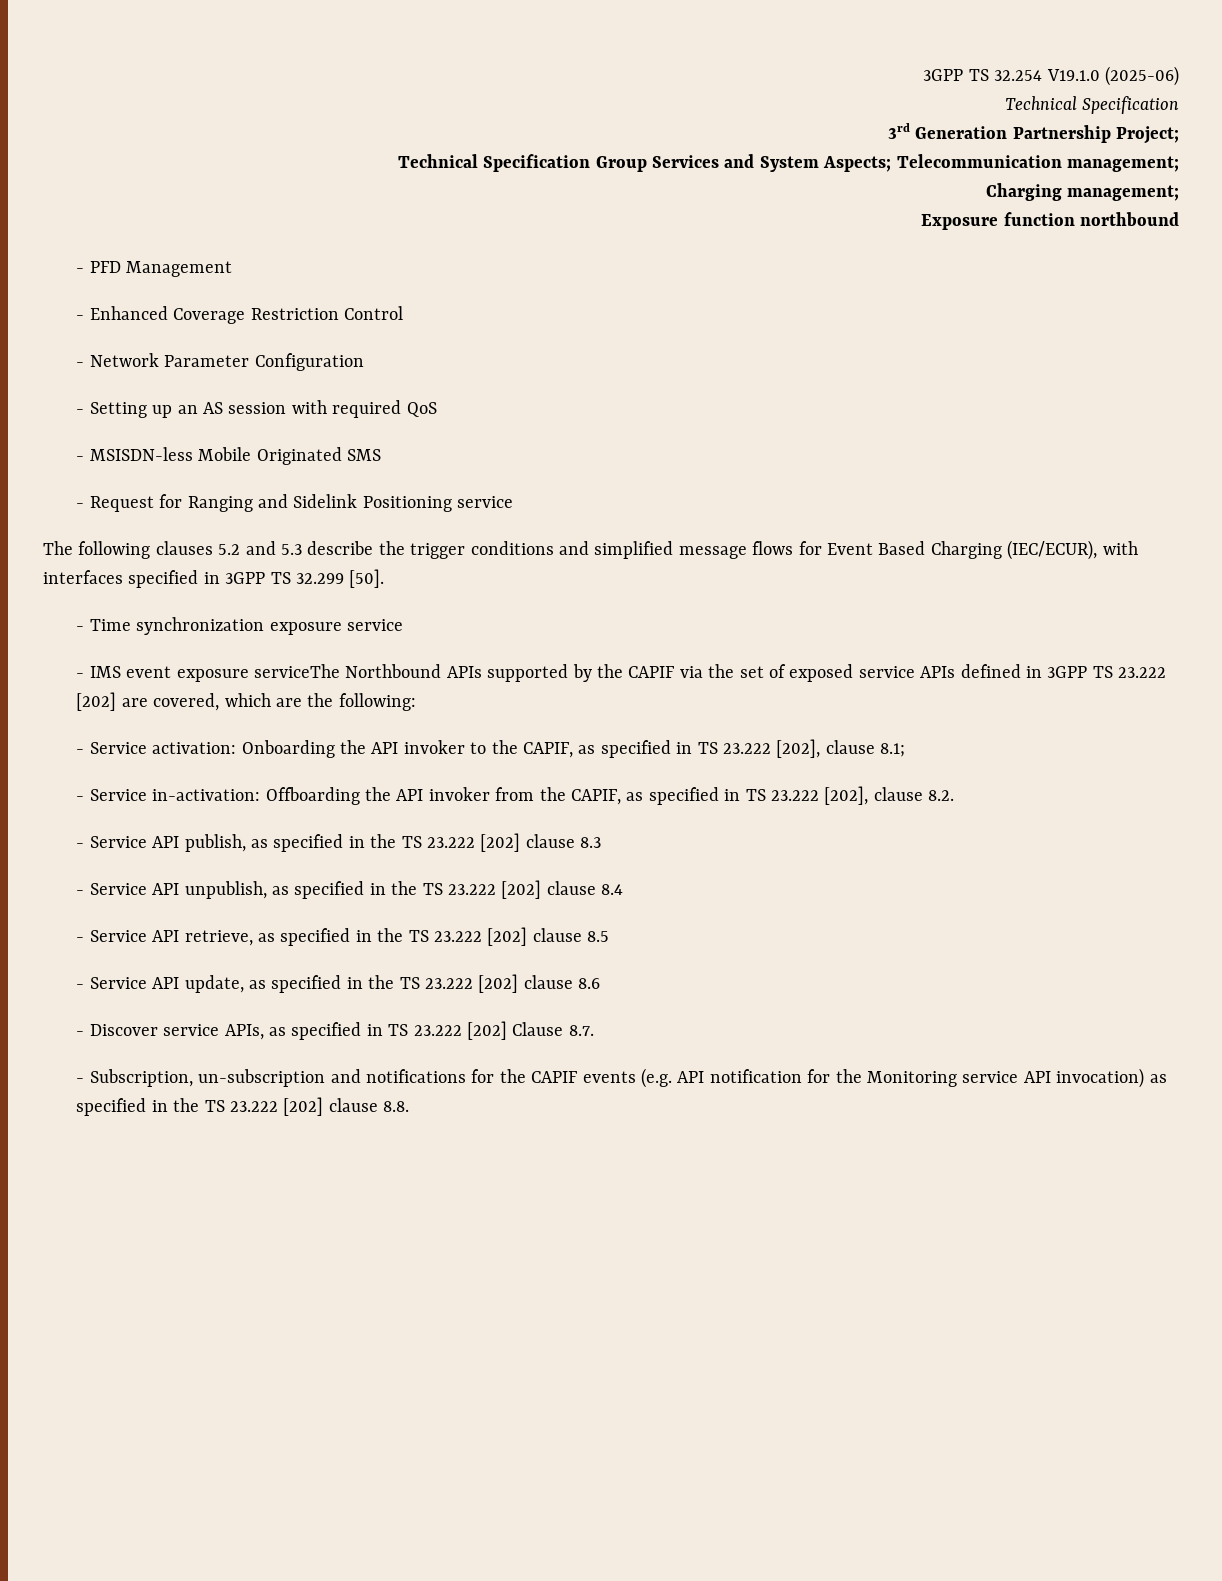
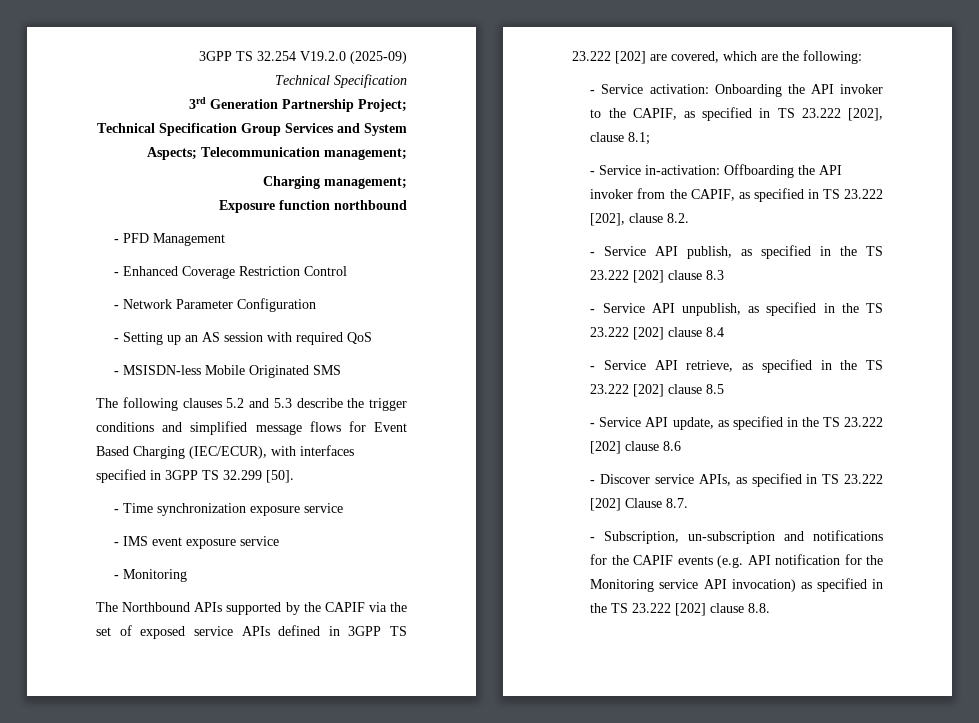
- 3GPP TS 32.254 V19.1.0 (2025-06)
+ 3GPP TS 32.254 V19.2.0 (2025-09)
- - Request for Ranging and Sidelink Positioning service
- - IMS event exposure serviceThe Northbound APIs supported by the CAPIF via the set of exposed service APIs defined in 3GPP TS 23.222 [202] are covered, which are the following:
+ - IMS event exposure service
+ - Monitoring
+ The Northbound APIs supported by the CAPIF via the set of exposed service APIs defined in 3GPP TS 23.222 [202] are covered, which are the following:

